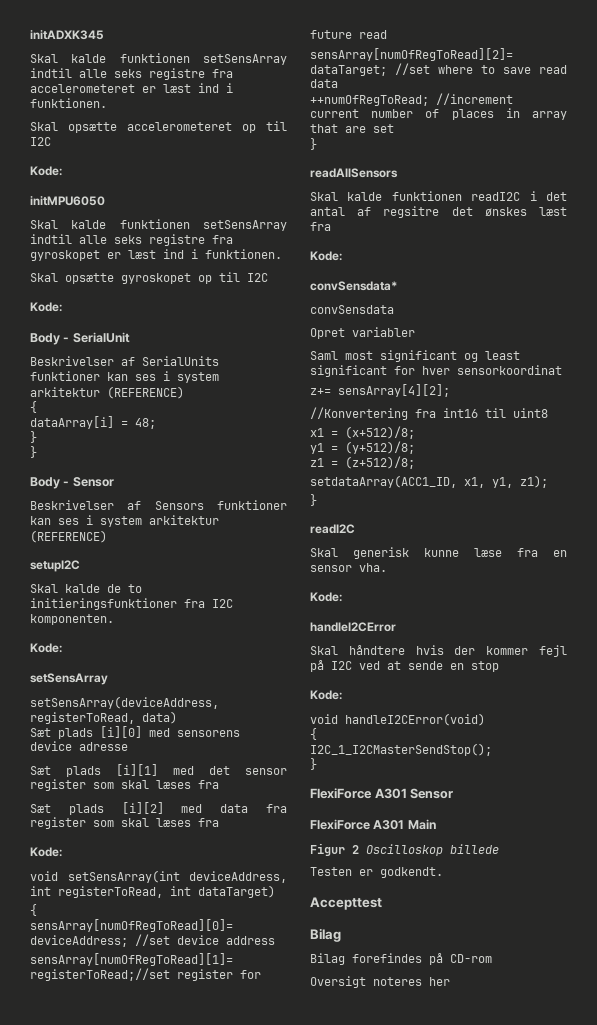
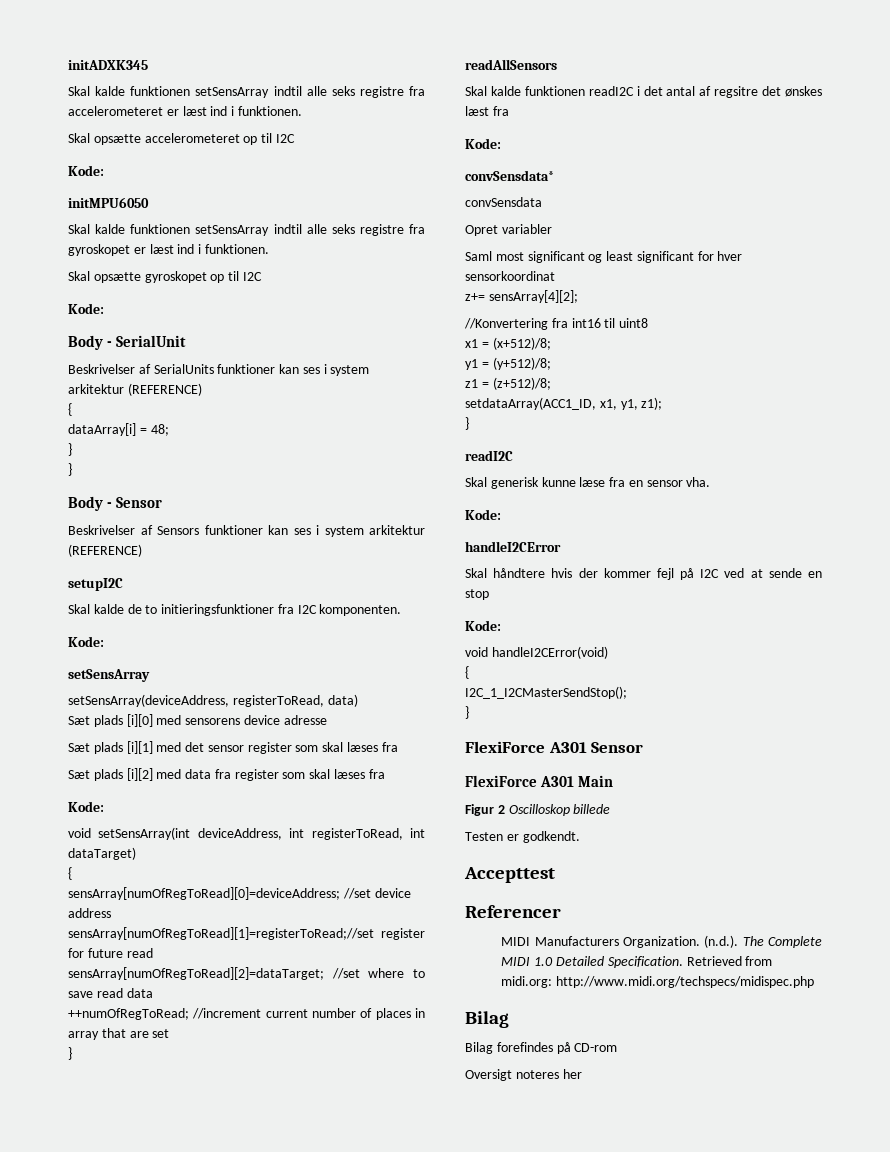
+ Referencer
+ MIDI Manufacturers Organization. (n.d.). The Complete MIDI 1.0 Detailed Specification. Retrieved from midi.org: http://www.midi.org/techspecs/midispec.php

